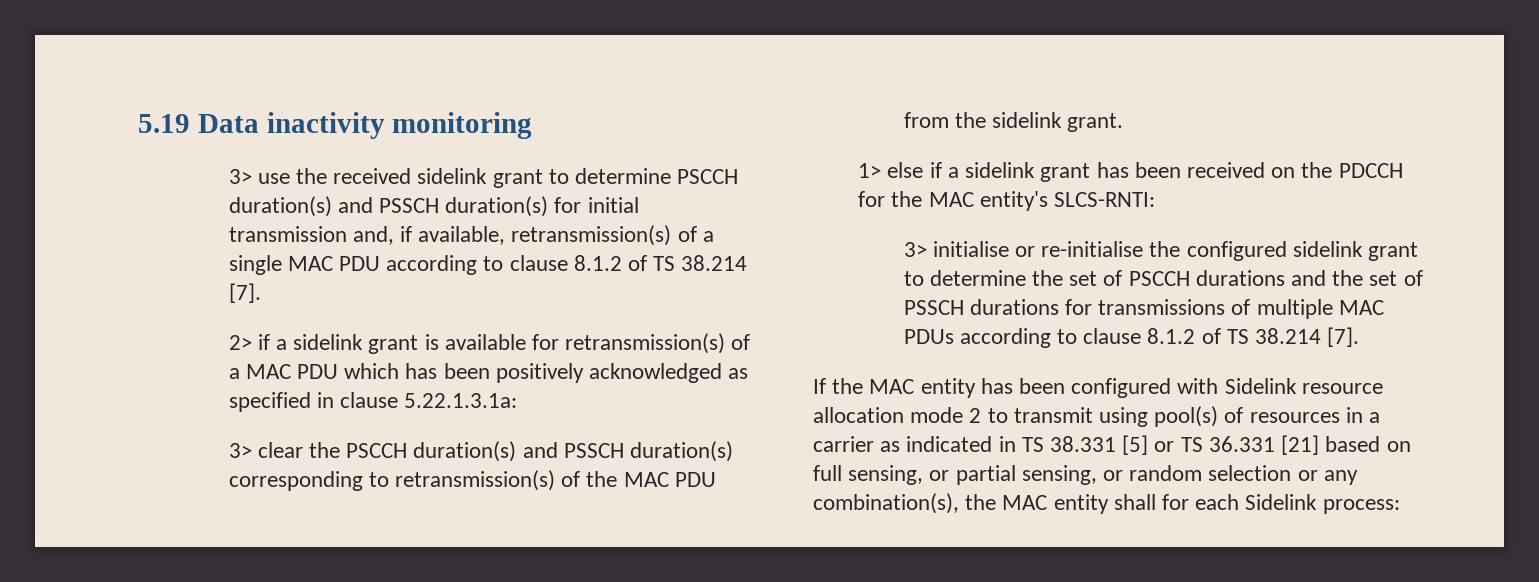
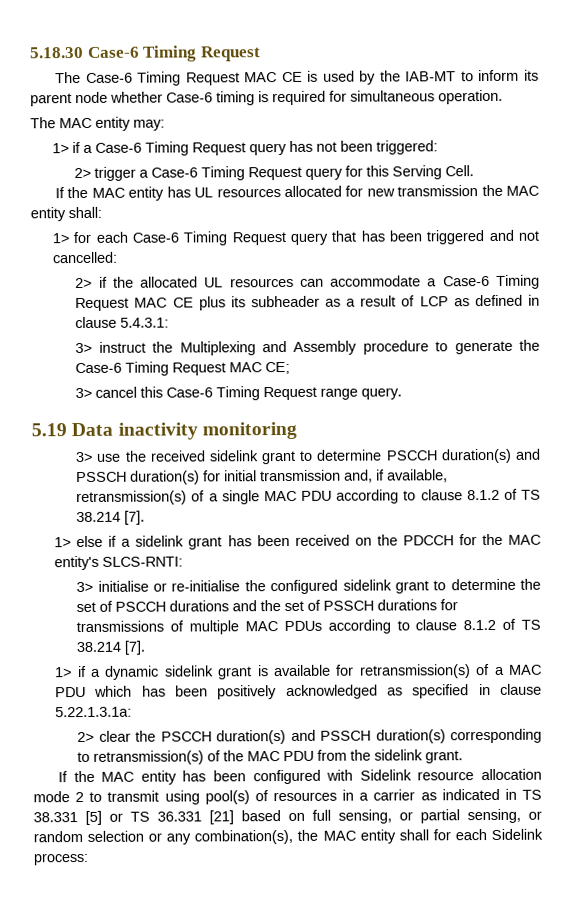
+ 5.18.30 Case-6 Timing Request
+ The Case-6 Timing Request MAC CE is used by the IAB-MT to inform its parent node whether Case-6 timing is required for simultaneous operation.
+ The MAC entity may:
+ 1> if a Case-6 Timing Request query has not been triggered:
+ 2> trigger a Case-6 Timing Request query for this Serving Cell.
+ If the MAC entity has UL resources allocated for new transmission the MAC entity shall:
+ 1> for each Case-6 Timing Request query that has been triggered and not cancelled:
+ 2> if the allocated UL resources can accommodate a Case-6 Timing Request MAC CE plus its subheader as a result of LCP as defined in clause 5.4.3.1:
+ 3> instruct the Multiplexing and Assembly procedure to generate the Case-6 Timing Request MAC CE;
+ 3> cancel this Case-6 Timing Request range query.
- 2> if a sidelink grant is available for retransmission(s) of a MAC PDU which has been positively acknowledged as specified in clause 5.22.1.3.1a:
- 3> clear the PSCCH duration(s) and PSSCH duration(s) corresponding to retransmission(s) of the MAC PDU from the sidelink grant.
+ 1> if a dynamic sidelink grant is available for retransmission(s) of a MAC PDU which has been positively acknowledged as specified in clause 5.22.1.3.1a:
+ 2> clear the PSCCH duration(s) and PSSCH duration(s) corresponding to retransmission(s) of the MAC PDU from the sidelink grant.

